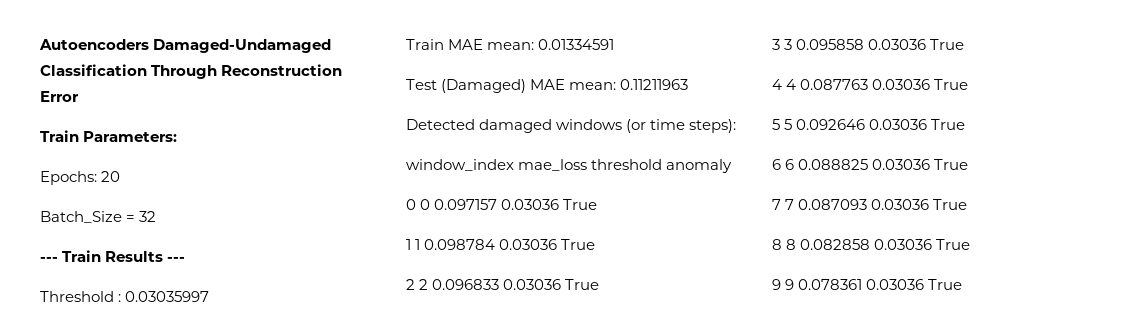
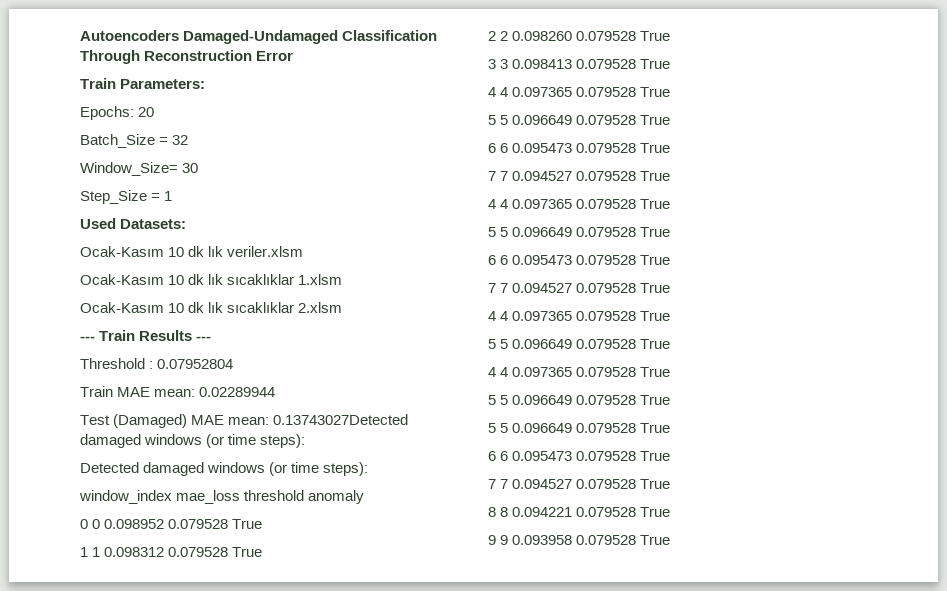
+ Window_Size= 30
+ Step_Size = 1
+ Used Datasets:
+ Ocak-Kasım 10 dk lık veriler.xlsm
+ Ocak-Kasım 10 dk lık sıcaklıklar 1.xlsm
+ Ocak-Kasım 10 dk lık sıcaklıklar 2.xlsm
- Threshold : 0.03035997
+ Threshold : 0.07952804
- Train MAE mean: 0.01334591
+ Train MAE mean: 0.02289944
- Test (Damaged) MAE mean: 0.11211963
+ Test (Damaged) MAE mean: 0.13743027Detected damaged windows (or time steps):
- 0 0 0.097157 0.03036 True
+ 0 0 0.098952 0.079528 True
- 1 1 0.098784 0.03036 True
+ 1 1 0.098312 0.079528 True
- 2 2 0.096833 0.03036 True
+ 2 2 0.098260 0.079528 True
- 3 3 0.095858 0.03036 True
- 4 4 0.087763 0.03036 True
- 5 5 0.092646 0.03036 True
- 6 6 0.088825 0.03036 True
- 7 7 0.087093 0.03036 True
+ 3 3 0.098413 0.079528 True
+ 4 4 0.097365 0.079528 True
+ 5 5 0.096649 0.079528 True
+ 6 6 0.095473 0.079528 True
+ 7 7 0.094527 0.079528 True
+ 4 4 0.097365 0.079528 True
+ 5 5 0.096649 0.079528 True
+ 6 6 0.095473 0.079528 True
+ 7 7 0.094527 0.079528 True
+ 4 4 0.097365 0.079528 True
+ 5 5 0.096649 0.079528 True
+ 4 4 0.097365 0.079528 True
+ 5 5 0.096649 0.079528 True
+ 5 5 0.096649 0.079528 True
+ 6 6 0.095473 0.079528 True
+ 7 7 0.094527 0.079528 True
- 8 8 0.082858 0.03036 True
+ 8 8 0.094221 0.079528 True
- 9 9 0.078361 0.03036 True
+ 9 9 0.093958 0.079528 True

